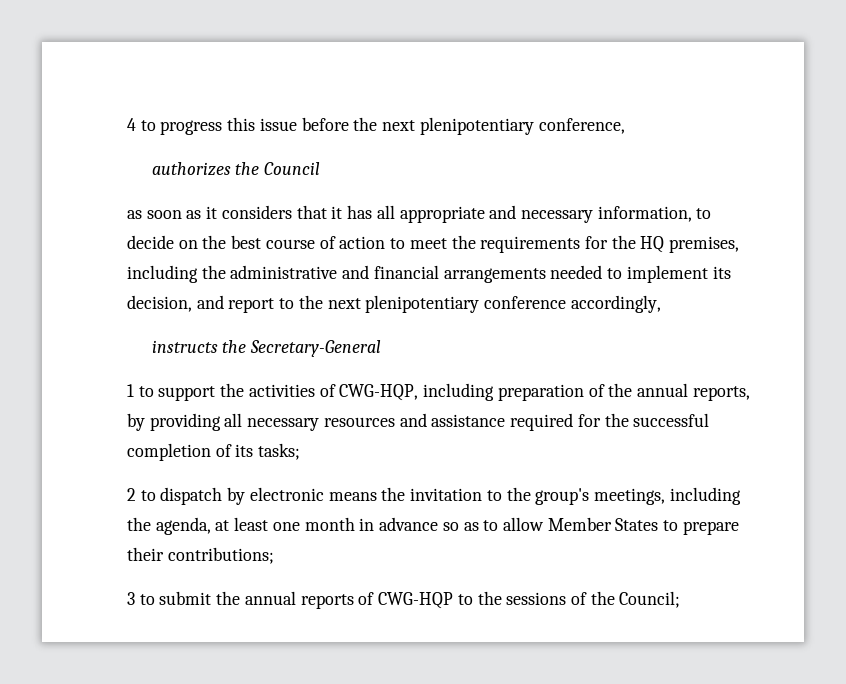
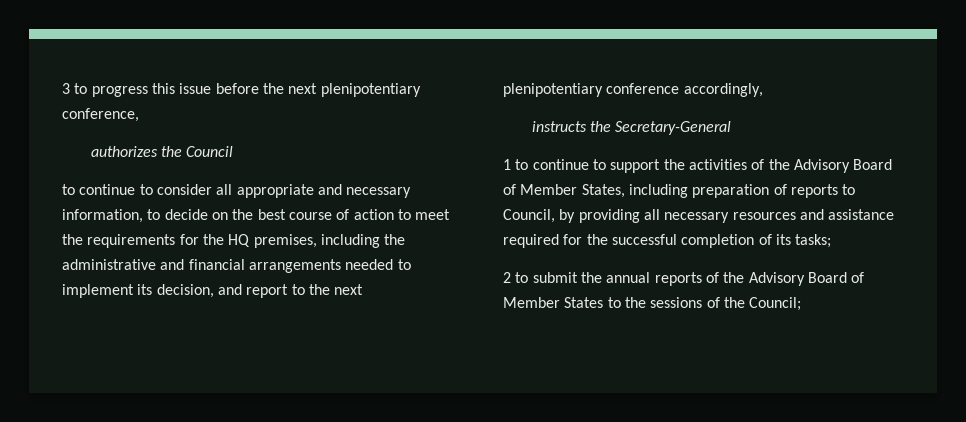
- 4 to progress this issue before the next plenipotentiary conference,
+ 3 to progress this issue before the next plenipotentiary conference,
- as soon as it considers that it has all appropriate and necessary information, to decide on the best course of action to meet the requirements for the HQ premises, including the administrative and financial arrangements needed to implement its decision, and report to the next plenipotentiary conference accordingly,
+ to continue to consider all appropriate and necessary information, to decide on the best course of action to meet the requirements for the HQ premises, including the administrative and financial arrangements needed to implement its decision, and report to the next plenipotentiary conference accordingly,
- 1 to support the activities of CWG-HQP, including preparation of the annual reports, by providing all necessary resources and assistance required for the successful completion of its tasks;
+ 1 to continue to support the activities of the Advisory Board of Member States, including preparation of reports to Council, by providing all necessary resources and assistance required for the successful completion of its tasks;
- 2 to dispatch by electronic means the invitation to the group's meetings, including the agenda, at least one month in advance so as to allow Member States to prepare their contributions;
- 3 to submit the annual reports of CWG-HQP to the sessions of the Council;
+ 2 to submit the annual reports of the Advisory Board of Member States to the sessions of the Council;

